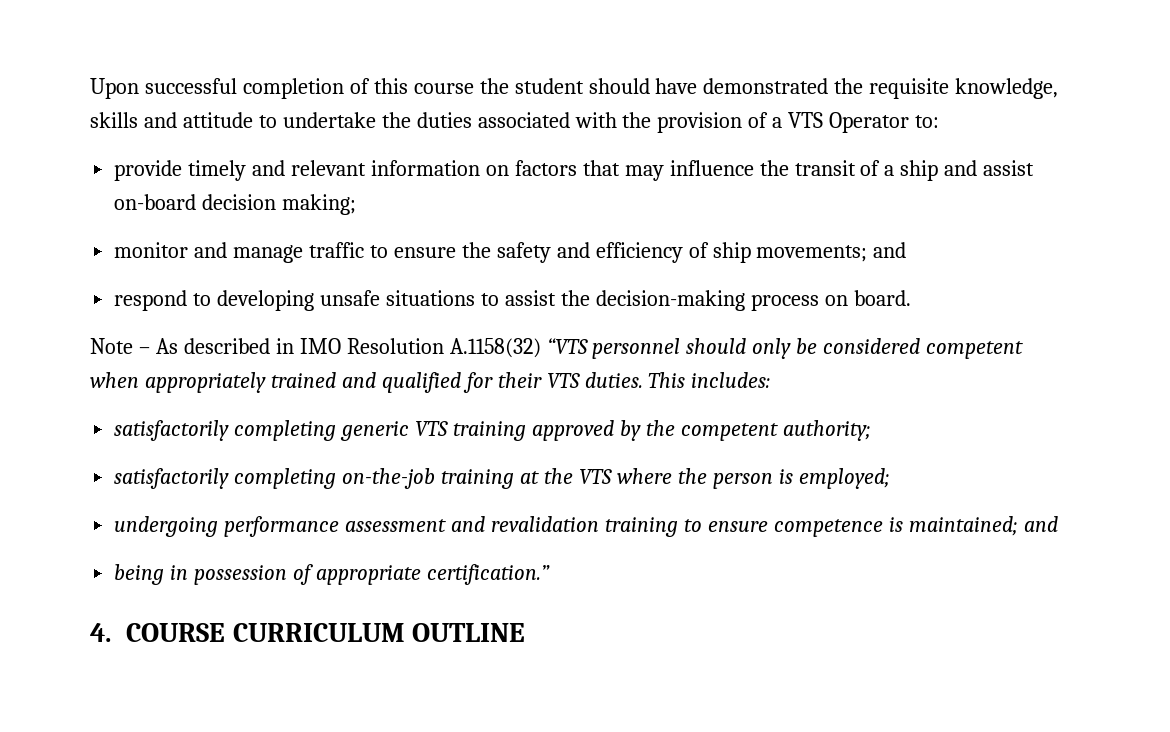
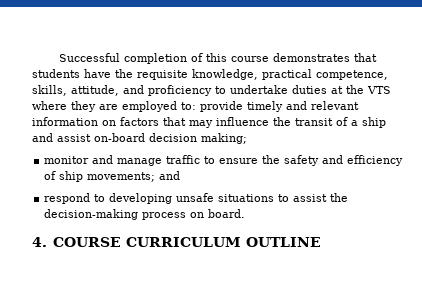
- Upon successful completion of this course the student should have demonstrated the requisite knowledge, skills and attitude to undertake the duties associated with the provision of a VTS Operator to:
- provide timely and relevant information on factors that may influence the transit of a ship and assist on-board decision making;
+ Successful completion of this course demonstrates that students have the requisite knowledge, practical competence, skills, attitude, and proficiency to undertake duties at the VTS where they are employed to: provide timely and relevant information on factors that may influence the transit of a ship and assist on-board decision making;
- Note – As described in IMO Resolution A.1158(32) “VTS personnel should only be considered competent when appropriately trained and qualified for their VTS duties. This includes:
- satisfactorily completing generic VTS training approved by the competent authority;
- satisfactorily completing on-the-job training at the VTS where the person is employed;
- undergoing performance assessment and revalidation training to ensure competence is maintained; and
- being in possession of appropriate certification.”

